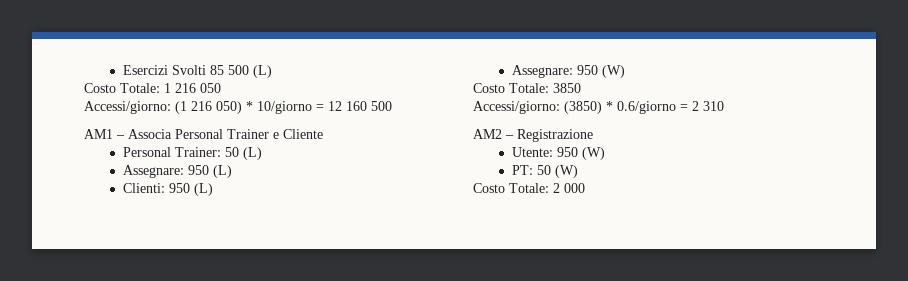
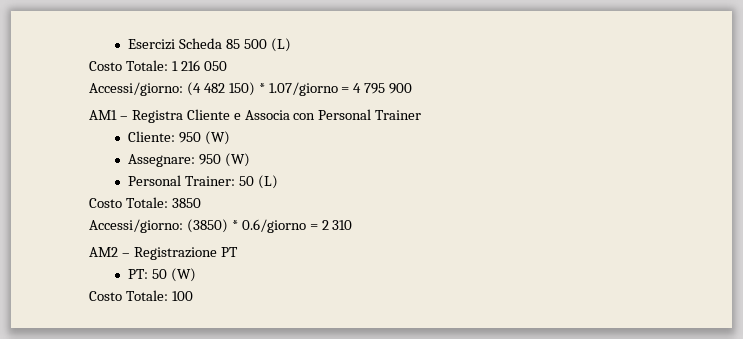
- Esercizi Svolti 85 500 (L)
+ Esercizi Scheda 85 500 (L)
- Accessi/giorno: (1 216 050) * 10/giorno = 12 160 500
- AM1 – Associa Personal Trainer e Cliente
+ Accessi/giorno: (4 482 150) * 1.07/giorno = 4 795 900
+ AM1 – Registra Cliente e Associa con Personal Trainer
+ Cliente: 950 (W)
+ Assegnare: 950 (W)
  Personal Trainer: 50 (L)
- Assegnare: 950 (L)
- Clienti: 950 (L)
- Assegnare: 950 (W)
- AM2 – Registrazione
- Utente: 950 (W)
+ AM2 – Registrazione PT
- Costo Totale: 2 000
+ Costo Totale: 100

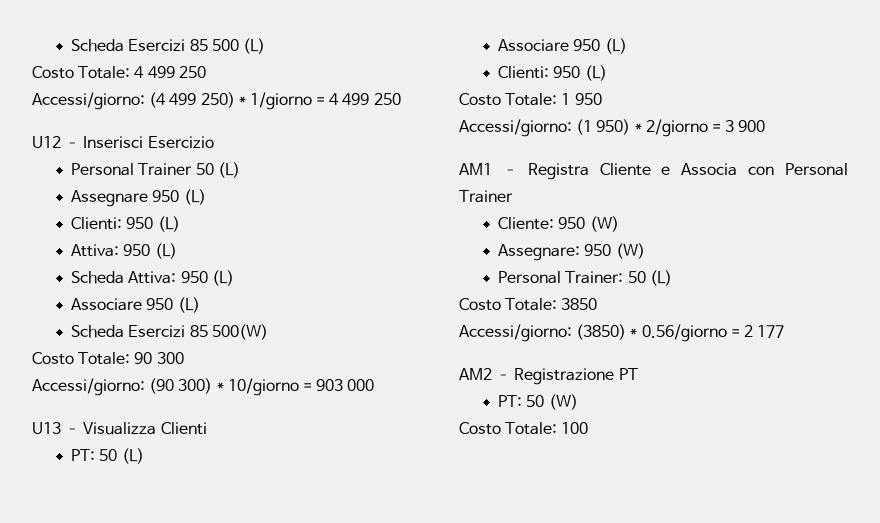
- Esercizi Scheda 85 500 (L)
+ Scheda Esercizi 85 500 (L)
- Costo Totale: 1 216 050
+ Costo Totale: 4 499 250
- Accessi/giorno: (4 482 150) * 1.07/giorno = 4 795 900
+ Accessi/giorno: (4 499 250) * 1/giorno = 4 499 250
+ U12 – Inserisci Esercizio
+ Personal Trainer 50 (L)
+ Assegnare 950 (L)
+ Clienti: 950 (L)
+ Attiva: 950 (L)
+ Scheda Attiva: 950 (L)
+ Associare 950 (L)
+ Scheda Esercizi 85 500(W)
+ Costo Totale: 90 300
+ Accessi/giorno: (90 300) * 10/giorno = 903 000
+ U13 – Visualizza Clienti
+ PT: 50 (L)
+ Associare 950 (L)
+ Clienti: 950 (L)
+ Costo Totale: 1 950
+ Accessi/giorno: (1 950) * 2/giorno = 3 900
- Accessi/giorno: (3850) * 0.6/giorno = 2 310
+ Accessi/giorno: (3850) * 0.56/giorno = 2 177

